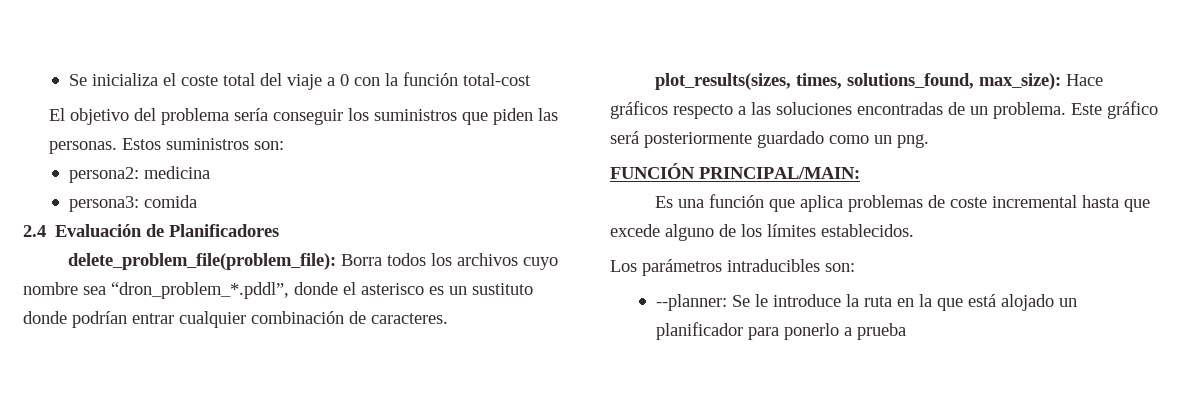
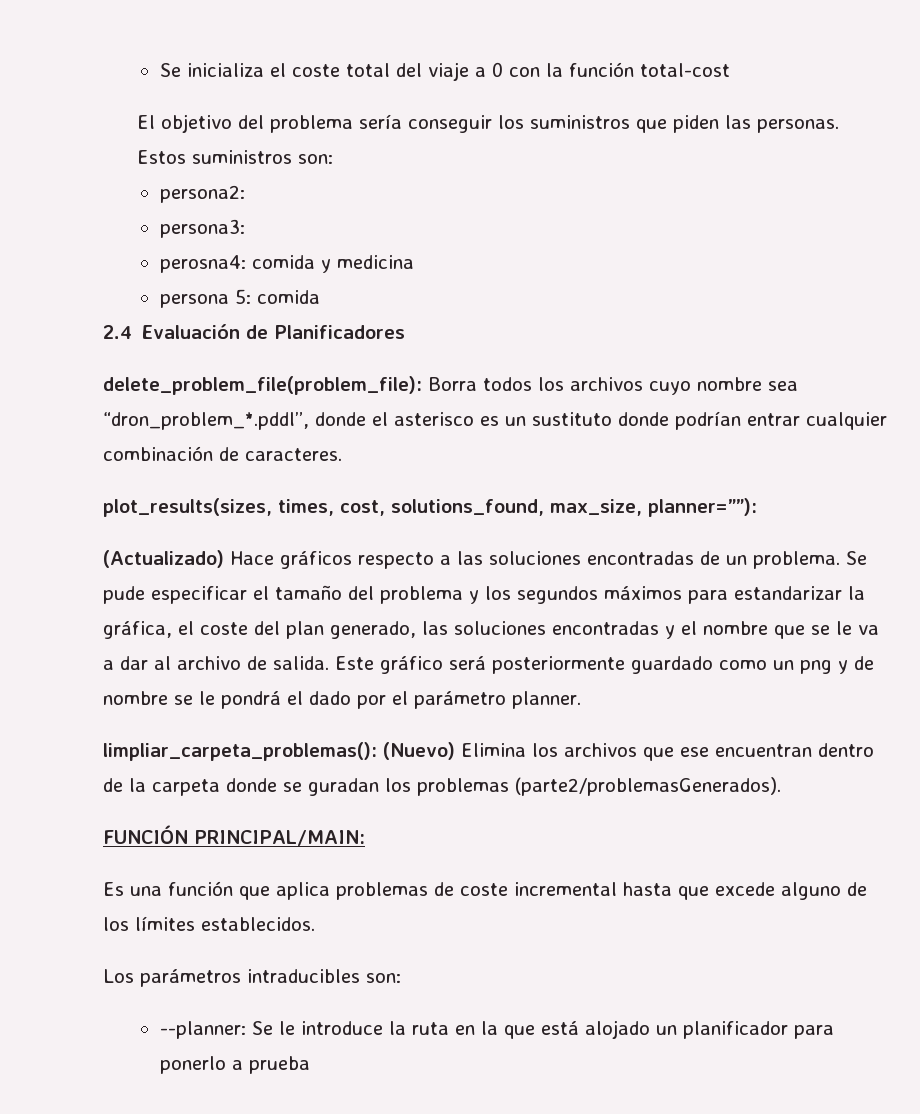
- persona2: medicina
+ persona2:
+ persona3:
+ perosna4: comida y medicina
- persona3: comida
+ persona 5: comida
- plot_results(sizes, times, solutions_found, max_size): Hace gráficos respecto a las soluciones encontradas de un problema.
+ plot_results(sizes, times, cost, solutions_found, max_size, planner=””):
+ (Actualizado) Hace gráficos respecto a las soluciones encontradas de un problema.
+ Se pude especificar el tamaño del problema y los segundos máximos para estandarizar la gráfica, el coste del plan generado, las soluciones encontradas y el nombre que se le va a dar al archivo de salida.
- Este gráfico será posteriormente guardado como un png.
+ Este gráfico será posteriormente guardado como un png y de nombre se le pondrá el dado por el parámetro planner.
+ limpliar_carpeta_problemas(): (Nuevo) Elimina los archivos que ese encuentran dentro de la carpeta donde se guradan los problemas (parte2/problemasGenerados).

